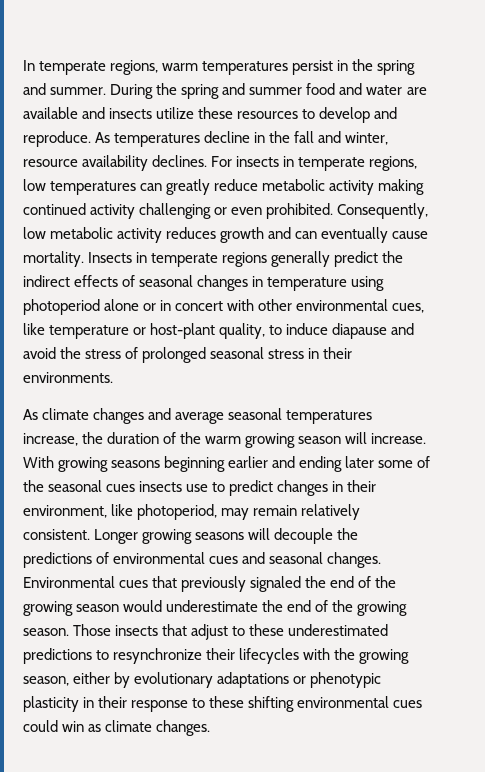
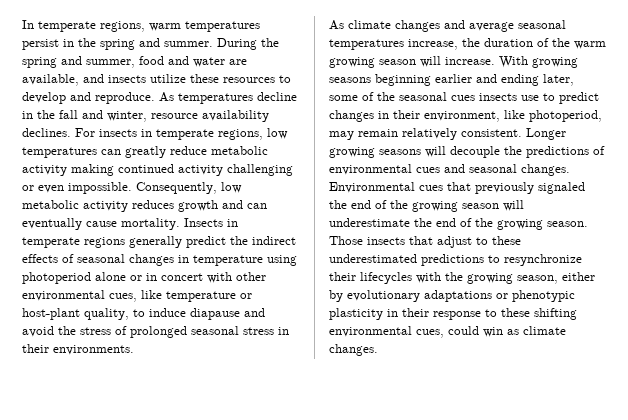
- During the spring and summer food and water are available and insects utilize these resources to develop and reproduce.
+ During the spring and summer, food and water are available, and insects utilize these resources to develop and reproduce.
- For insects in temperate regions, low temperatures can greatly reduce metabolic activity making continued activity challenging or even prohibited.
+ For insects in temperate regions, low temperatures can greatly reduce metabolic activity making continued activity challenging or even impossible.
- With growing seasons beginning earlier and ending later some of the seasonal cues insects use to predict changes in their environment, like photoperiod, may remain relatively consistent.
+ With growing seasons beginning earlier and ending later, some of the seasonal cues insects use to predict changes in their environment, like photoperiod, may remain relatively consistent.
- Environmental cues that previously signaled the end of the growing season would underestimate the end of the growing season.
+ Environmental cues that previously signaled the end of the growing season will underestimate the end of the growing season.
- Those insects that adjust to these underestimated predictions to resynchronize their lifecycles with the growing season, either by evolutionary adaptations or phenotypic plasticity in their response to these shifting environmental cues could win as climate changes.
+ Those insects that adjust to these underestimated predictions to resynchronize their lifecycles with the growing season, either by evolutionary adaptations or phenotypic plasticity in their response to these shifting environmental cues, could win as climate changes.

